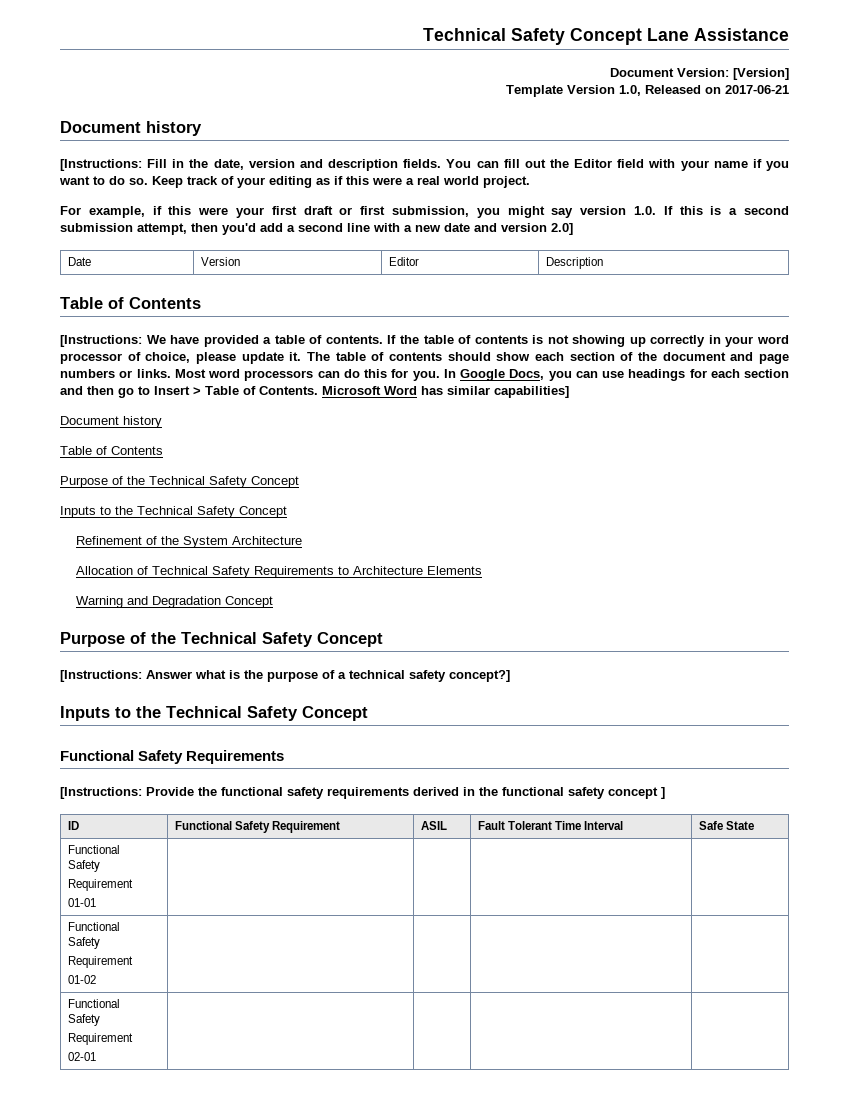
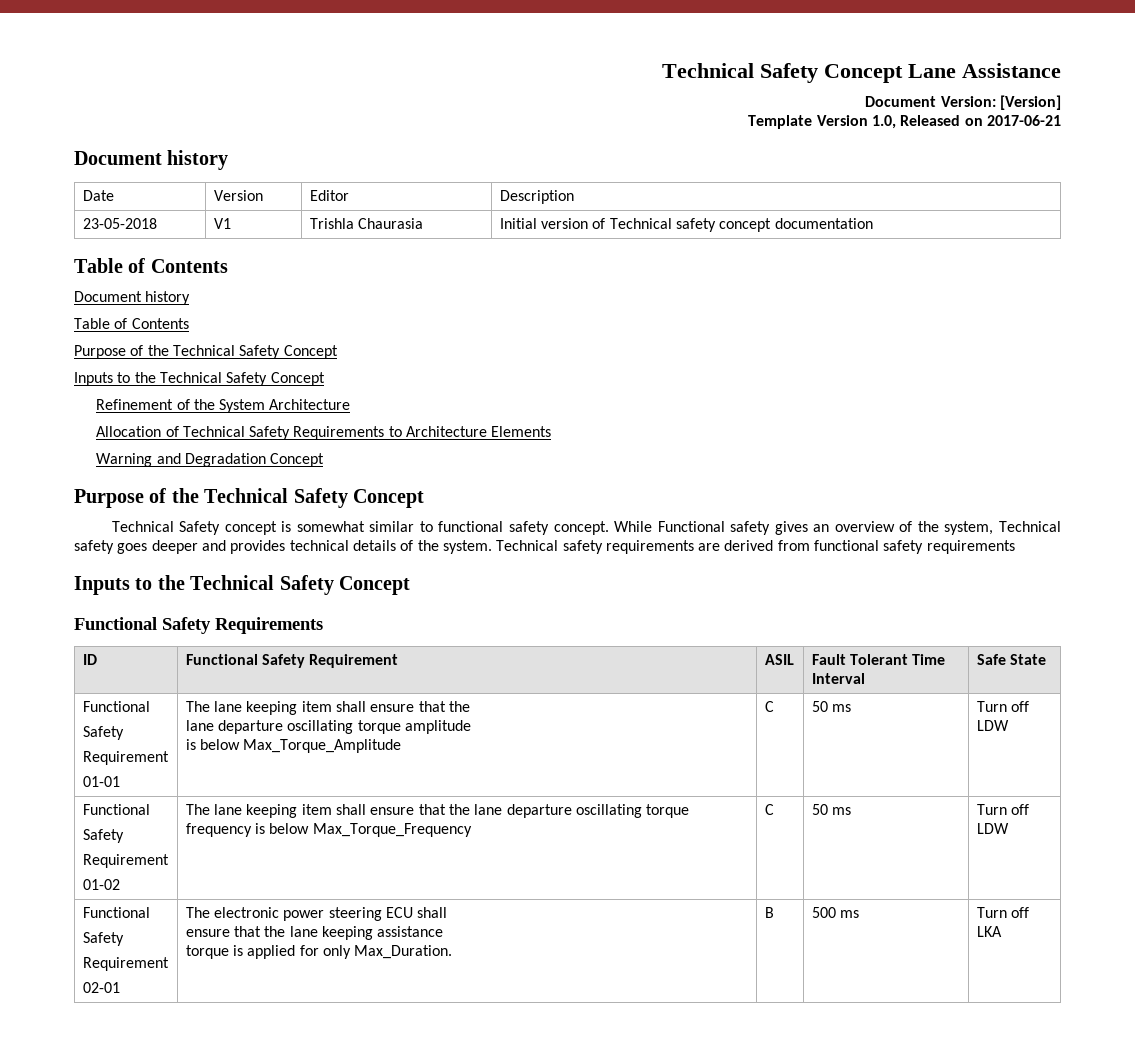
- [Instructions: Fill in the date, version and description fields. You can fill out the Editor field with your name if you want to do so. Keep track of your editing as if this were a real world project.
- For example, if this were your first draft or first submission, you might say version 1.0. If this is a second submission attempt, then you'd add a second line with a new date and version 2.0]
  Date | Version | Editor | Description
+ 23-05-2018 | V1 | Trishla Chaurasia | Initial version of Technical safety concept documentation
  Table of Contents
- [Instructions: We have provided a table of contents. If the table of contents is not showing up correctly in your word processor of choice, please update it. The table of contents should show each section of the document and page numbers or links. Most word processors can do this for you. In Google Docs, you can use headings for each section and then go to Insert > Table of Contents. Microsoft Word has similar capabilities]
- [Instructions: Answer what is the purpose of a technical safety concept?]
+ Technical Safety concept is somewhat similar to functional safety concept. While Functional safety gives an overview of the system, Technical safety goes deeper and provides technical details of the system. Technical safety requirements are derived from functional safety requirements
- [Instructions: Provide the functional safety requirements derived in the functional safety concept ]
  ID | Functional Safety Requirement | ASIL | Fault Tolerant Time Interval | Safe State
  Functional
  Safety
  Requirement
- 01-01 | | | |
+ 01-01 | The lane keeping item shall ensure that the
+ lane departure oscillating torque amplitude
+ is below Max_Torque_Amplitude | C | 50 ms | Turn off LDW
  Functional
  Safety
  Requirement
- 01-02 | | | |
+ 01-02 | The lane keeping item shall ensure that the lane departure oscillating torque frequency is below Max_Torque_Frequency | C | 50 ms | Turn off LDW
  Functional
  Safety
  Requirement
- 02-01 | | | |
+ 02-01 | The electronic power steering ECU shall
+ ensure that the lane keeping assistance
+ torque is applied for only Max_Duration. | B | 500 ms | Turn off LKA

